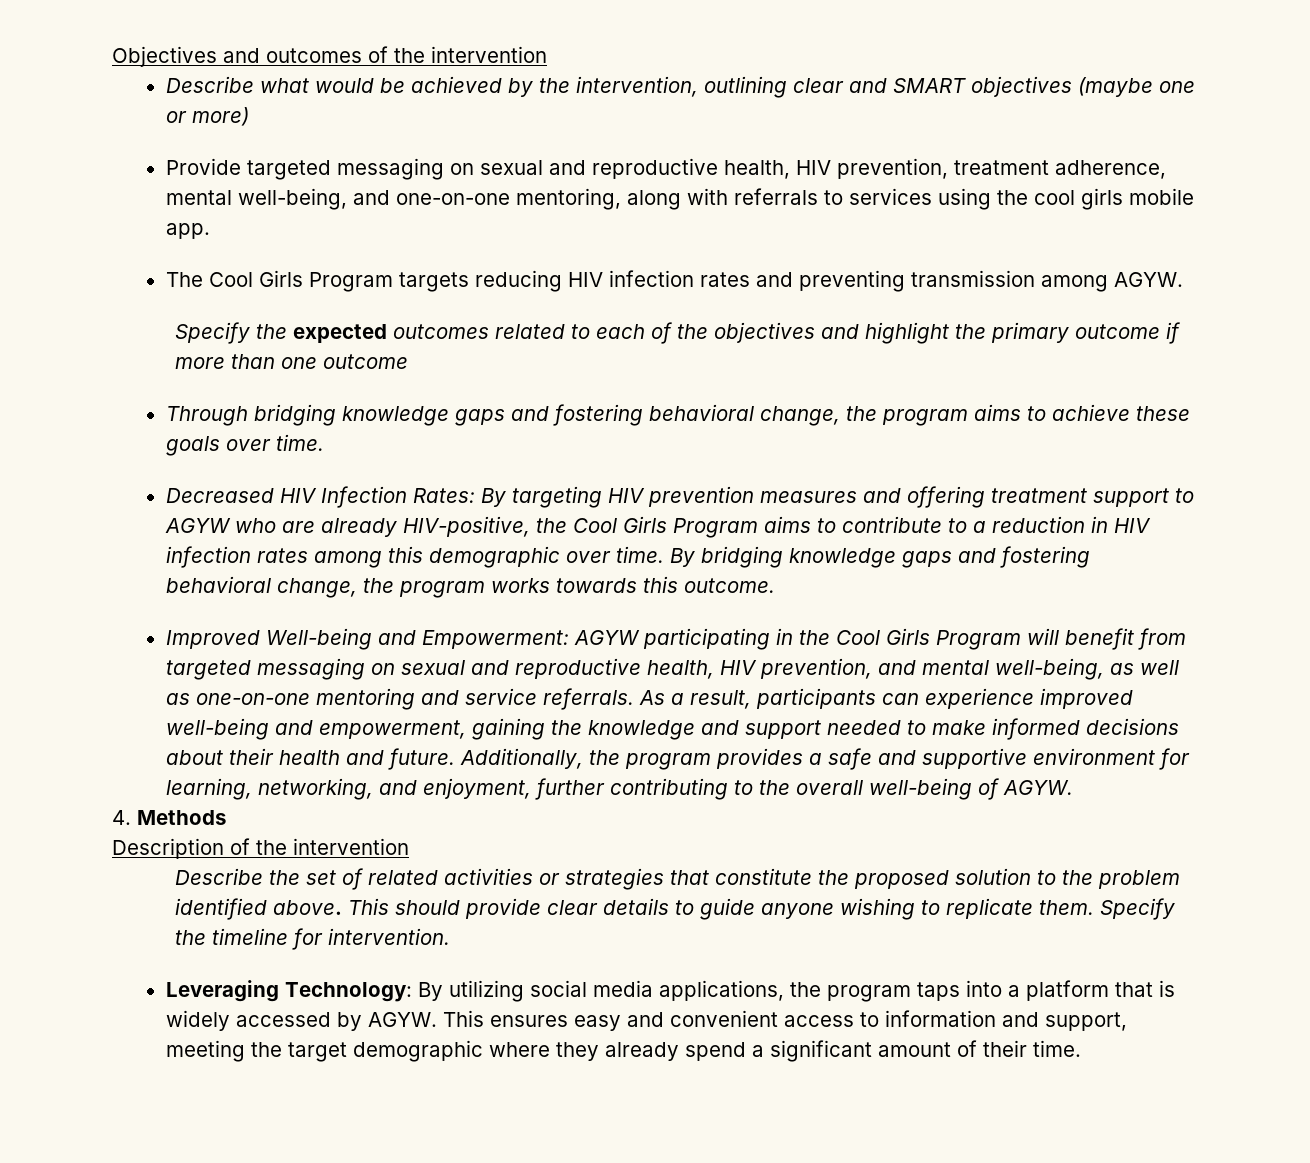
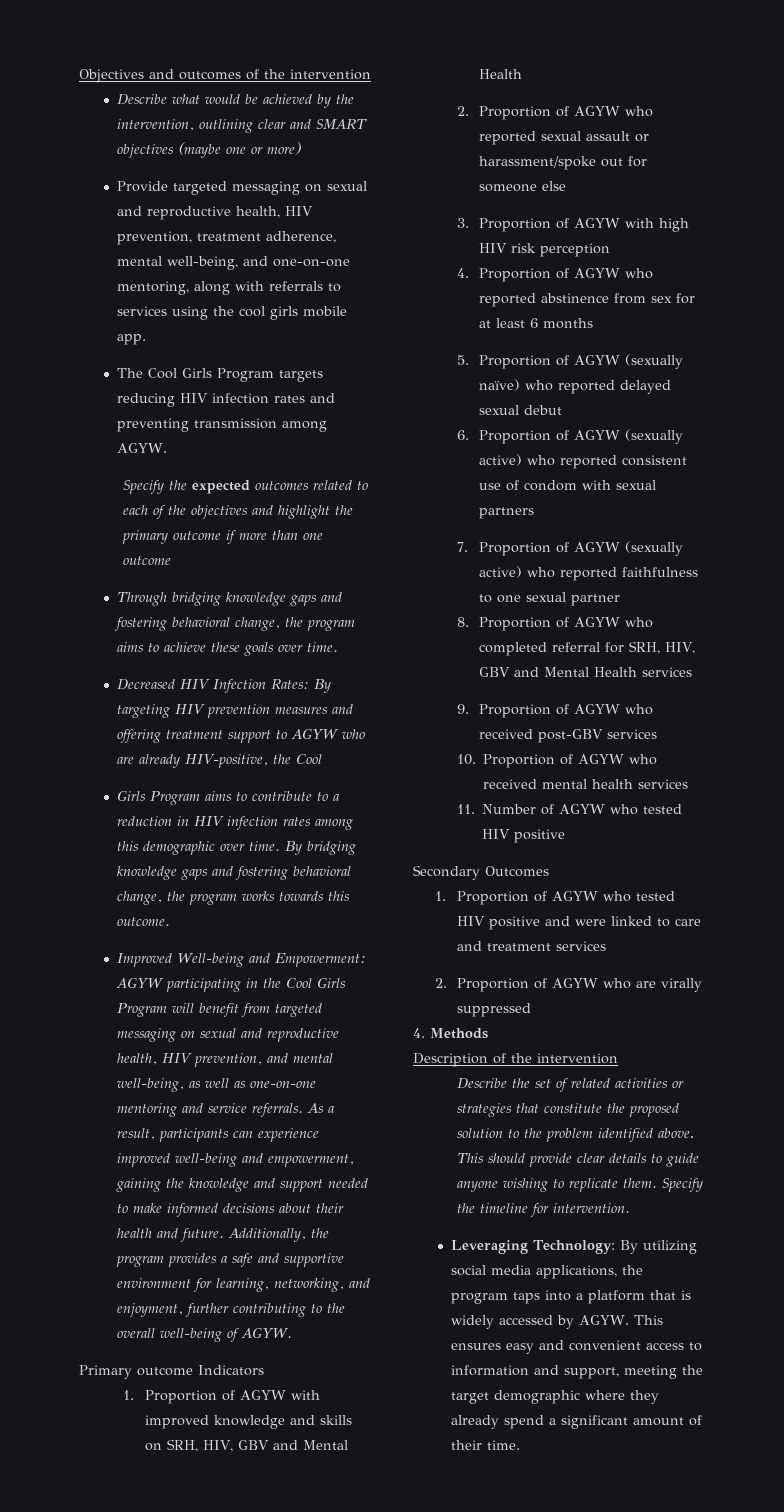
- Decreased HIV Infection Rates: By targeting HIV prevention measures and offering treatment support to AGYW who are already HIV-positive, the Cool Girls Program aims to contribute to a reduction in HIV infection rates among this demographic over time.
+ Decreased HIV Infection Rates: By targeting HIV prevention measures and offering treatment support to AGYW who are already HIV-positive, the Cool
+ Girls Program aims to contribute to a reduction in HIV infection rates among this demographic over time.
+ Primary outcome Indicators
+ 1. Proportion of AGYW with improved knowledge and skills on SRH, HIV, GBV and Mental Health
+ 2. Proportion of AGYW who reported sexual assault or harassment/spoke out for someone else
+ 3. Proportion of AGYW with high HIV risk perception
+ 4. Proportion of AGYW who reported abstinence from sex for at least 6 months
+ 5. Proportion of AGYW (sexually naïve) who reported delayed sexual debut
+ 6. Proportion of AGYW (sexually active) who reported consistent use of condom with sexual partners
+ 7. Proportion of AGYW (sexually active) who reported faithfulness to one sexual partner
+ 8. Proportion of AGYW who completed referral for SRH, HIV, GBV and Mental Health services
+ 9. Proportion of AGYW who received post-GBV services
+ 10. Proportion of AGYW who received mental health services
+ 11. Number of AGYW who tested HIV positive
+ Secondary Outcomes
+ 1. Proportion of AGYW who tested HIV positive and were linked to care and treatment services
+ 2. Proportion of AGYW who are virally suppressed

